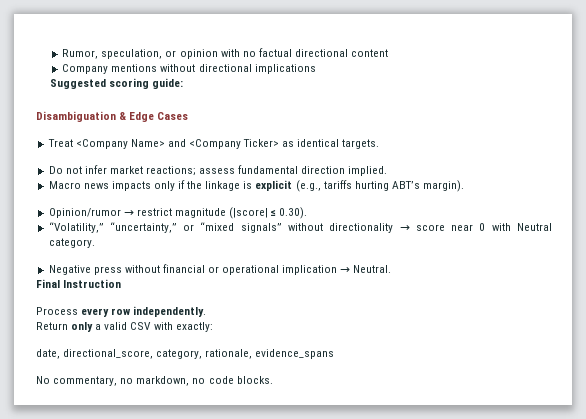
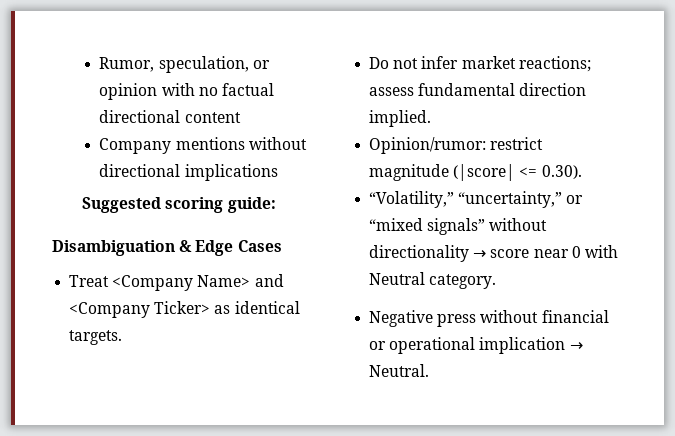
- Macro news impacts only if the linkage is explicit (e.g., tariffs hurting ABT’s margin).
- Opinion/rumor → restrict magnitude (|score| ≤ 0.30).
+ Opinion/rumor: restrict magnitude (|score| <= 0.30).
- Final Instruction
- Process every row independently.
- Return only a valid CSV with exactly:
- date, directional_score, category, rationale, evidence_spans
- No commentary, no markdown, no code blocks.

